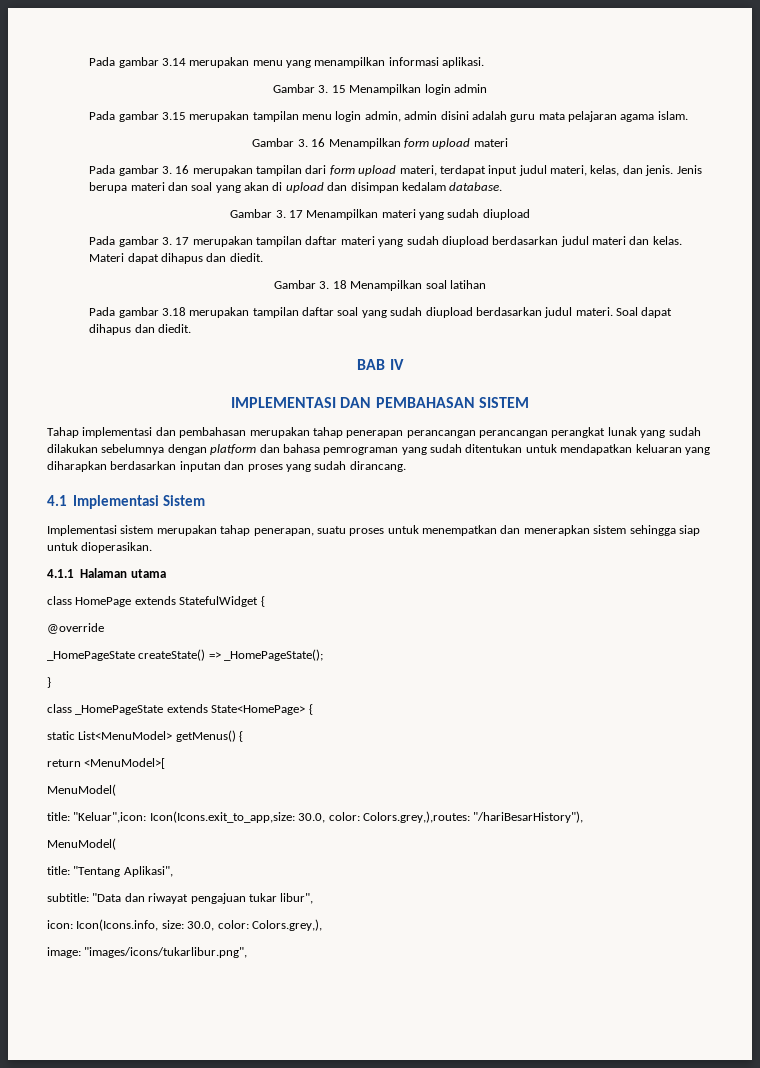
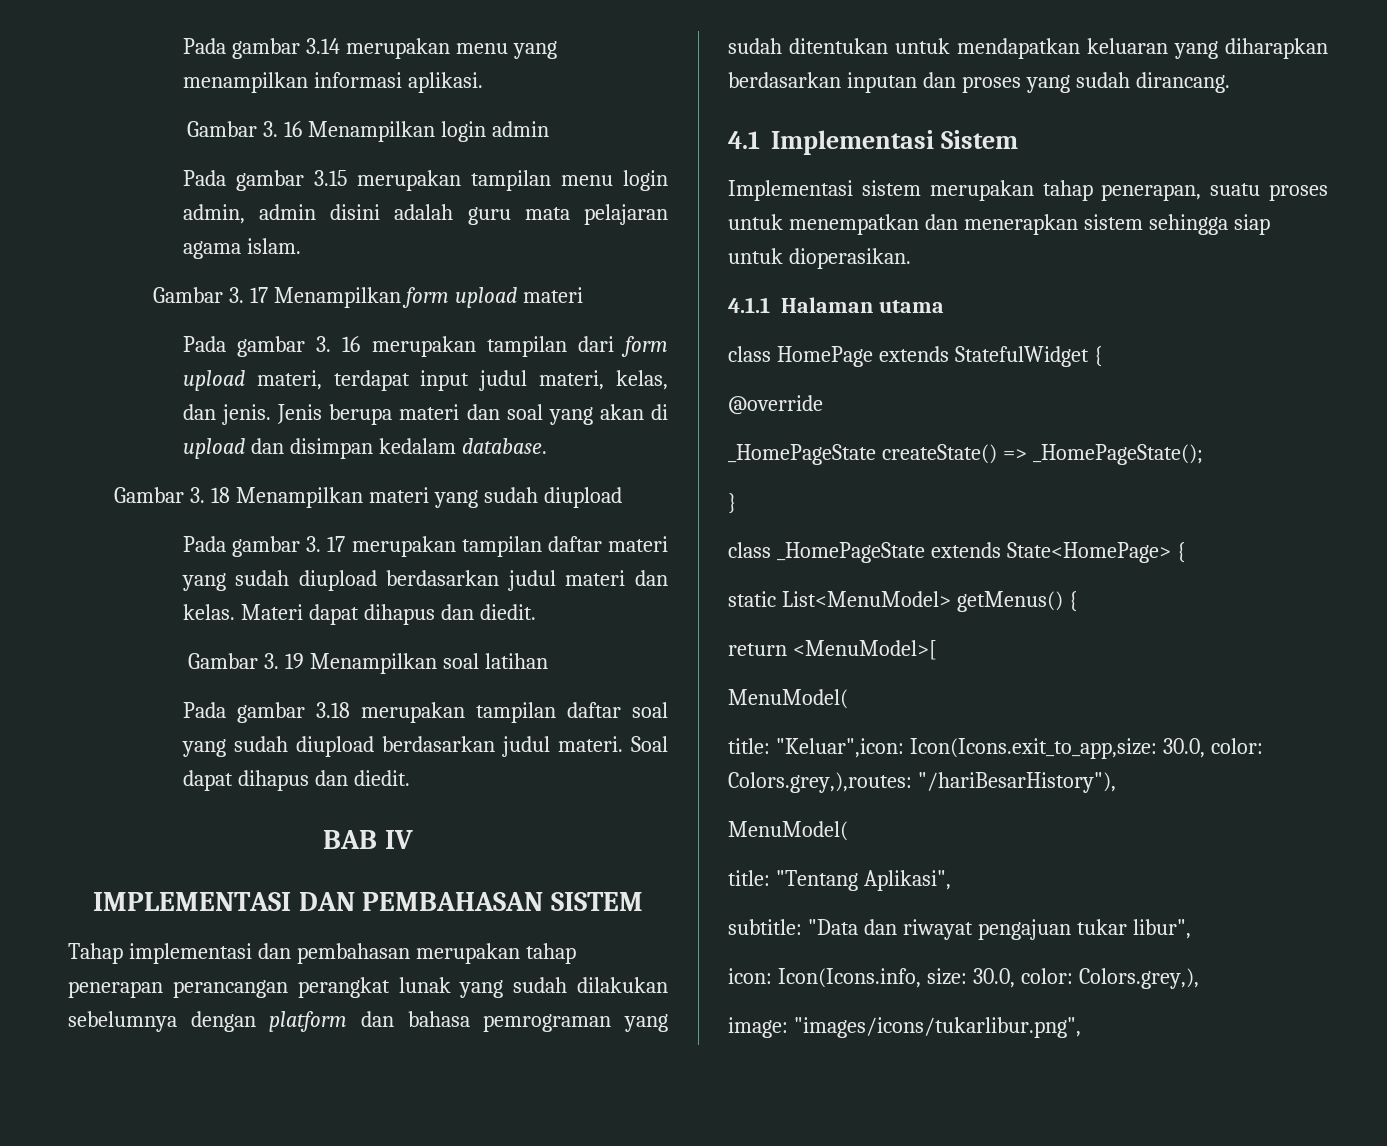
- Gambar 3. 15 Menampilkan login admin
+ Gambar 3. 16 Menampilkan login admin
- Gambar 3. 16 Menampilkan form upload materi
+ Gambar 3. 17 Menampilkan form upload materi
- Gambar 3. 17 Menampilkan materi yang sudah diupload
+ Gambar 3. 18 Menampilkan materi yang sudah diupload
- Gambar 3. 18 Menampilkan soal latihan
+ Gambar 3. 19 Menampilkan soal latihan
- Tahap implementasi dan pembahasan merupakan tahap penerapan perancangan perancangan perangkat lunak yang sudah dilakukan sebelumnya dengan platform dan bahasa pemrograman yang sudah ditentukan untuk mendapatkan keluaran yang diharapkan berdasarkan inputan dan proses yang sudah dirancang.
+ Tahap implementasi dan pembahasan merupakan tahap penerapan perancangan perangkat lunak yang sudah dilakukan sebelumnya dengan platform dan bahasa pemrograman yang sudah ditentukan untuk mendapatkan keluaran yang diharapkan berdasarkan inputan dan proses yang sudah dirancang.

